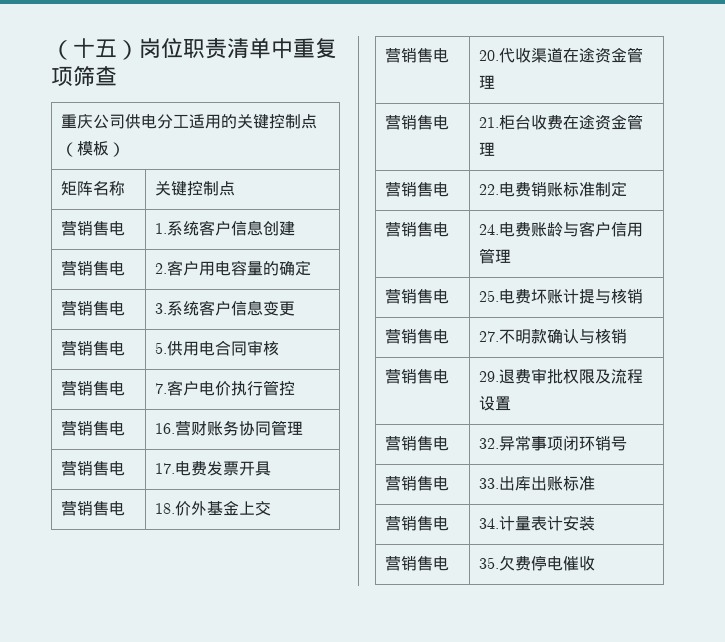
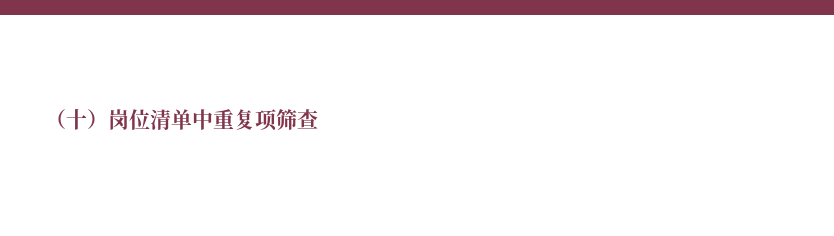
- （十五）岗位职责清单中重复项筛查
+ （十）岗位清单中重复项筛查
- 重庆公司供电分工适用的关键控制点（模板）
- 矩阵名称 | 关键控制点
- 营销售电 | 1.系统客户信息创建
- 营销售电 | 2.客户用电容量的确定
- 营销售电 | 3.系统客户信息变更
- 营销售电 | 5.供用电合同审核
- 营销售电 | 7.客户电价执行管控
- 营销售电 | 16.营财账务协同管理
- 营销售电 | 17.电费发票开具
- 营销售电 | 18.价外基金上交
- 营销售电 | 20.代收渠道在途资金管理
- 营销售电 | 21.柜台收费在途资金管理
- 营销售电 | 22.电费销账标准制定
- 营销售电 | 24.电费账龄与客户信用管理
- 营销售电 | 25.电费坏账计提与核销
- 营销售电 | 27.不明款确认与核销
- 营销售电 | 29.退费审批权限及流程设置
- 营销售电 | 32.异常事项闭环销号
- 营销售电 | 33.出库出账标准
- 营销售电 | 34.计量表计安装
- 营销售电 | 35.欠费停电催收

